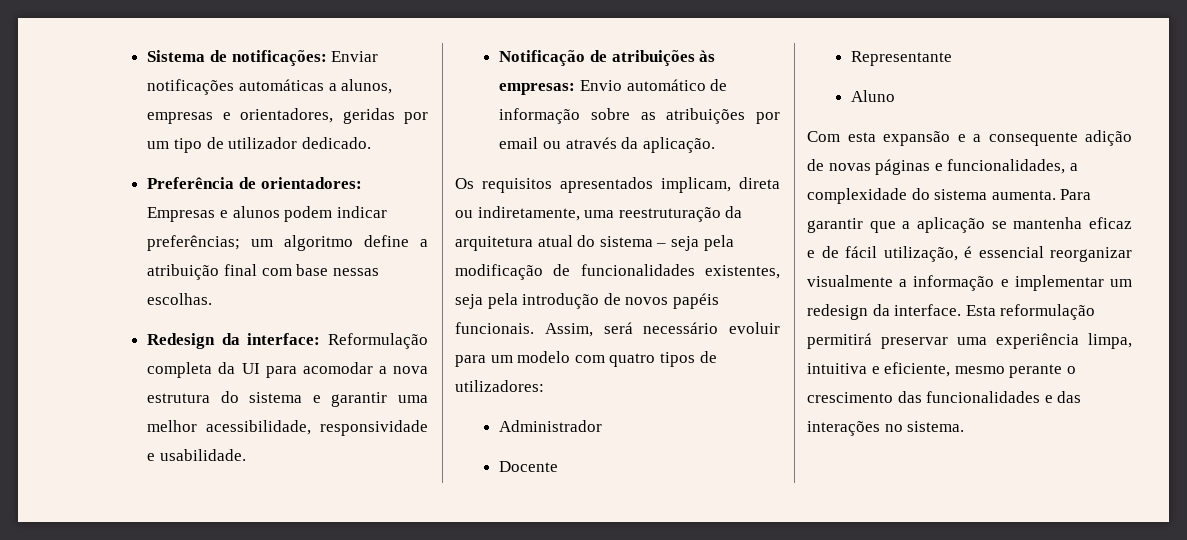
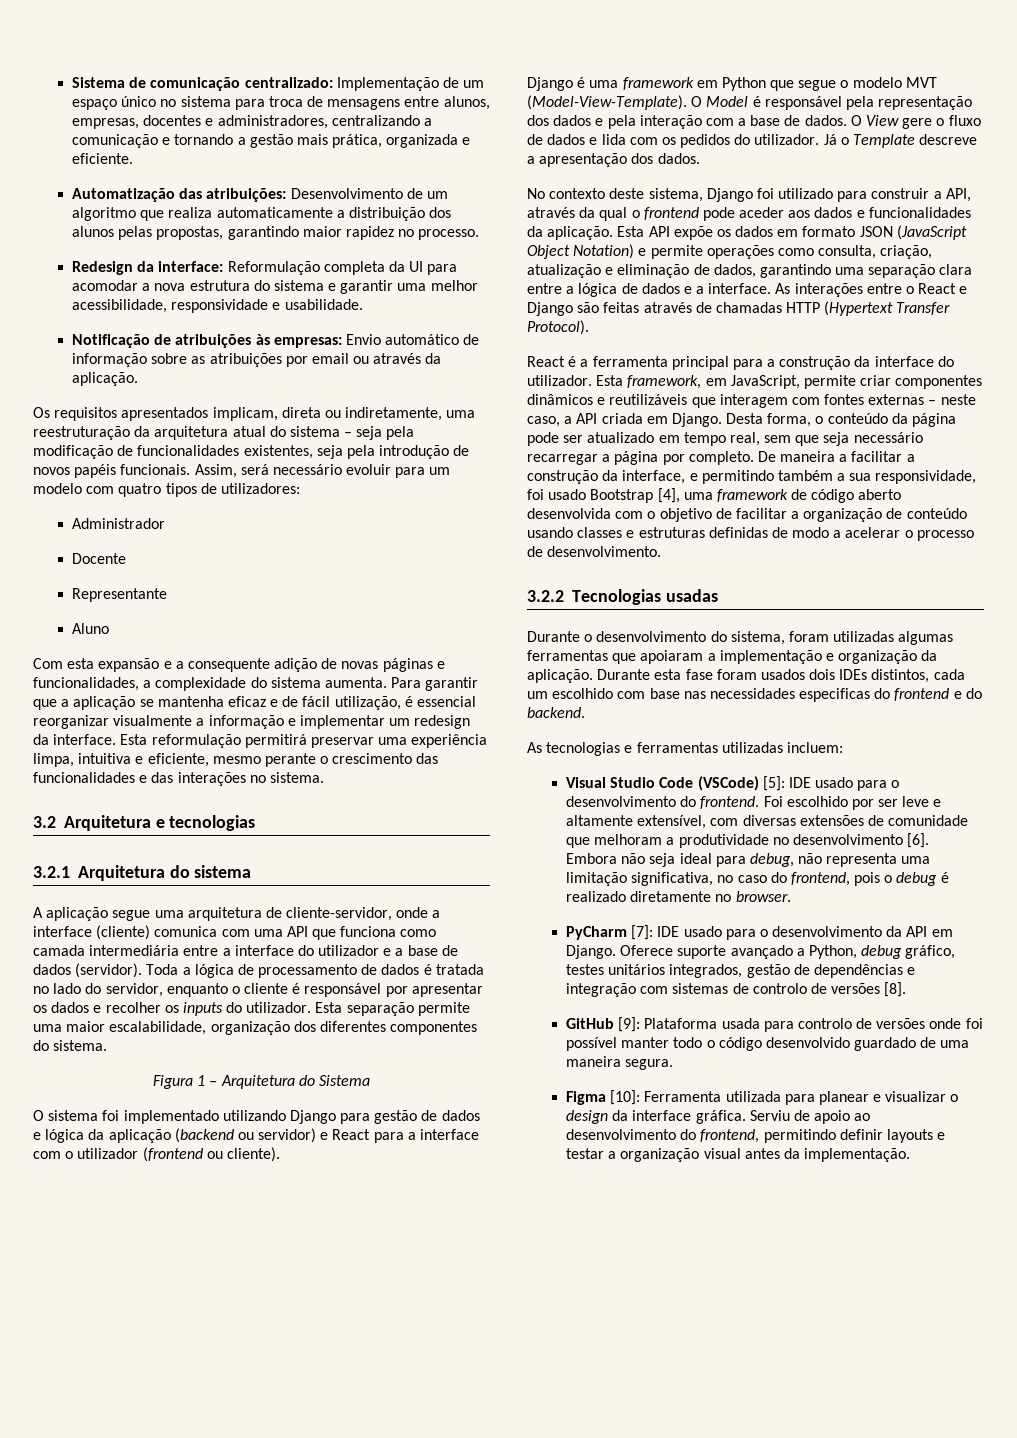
- Sistema de notificações: Enviar notificações automáticas a alunos, empresas e orientadores, geridas por um tipo de utilizador dedicado.
- Preferência de orientadores: Empresas e alunos podem indicar preferências; um algoritmo define a atribuição final com base nessas escolhas.
+ Sistema de comunicação centralizado: Implementação de um espaço único no sistema para troca de mensagens entre alunos, empresas, docentes e administradores, centralizando a comunicação e tornando a gestão mais prática, organizada e eficiente.
+ Automatização das atribuições: Desenvolvimento de um algoritmo que realiza automaticamente a distribuição dos alunos pelas propostas, garantindo maior rapidez no processo.
+ 3.2 Arquitetura e tecnologias
+ 3.2.1 Arquitetura do sistema
+ A aplicação segue uma arquitetura de cliente-servidor, onde a interface (cliente) comunica com uma API que funciona como camada intermediária entre a interface do utilizador e a base de dados (servidor). Toda a lógica de processamento de dados é tratada no lado do servidor, enquanto o cliente é responsável por apresentar os dados e recolher os inputs do utilizador. Esta separação permite uma maior escalabilidade, organização dos diferentes componentes do sistema.
+ Figura 1 – Arquitetura do Sistema
+ O sistema foi implementado utilizando Django para gestão de dados e lógica da aplicação (backend ou servidor) e React para a interface com o utilizador (frontend ou cliente).
+ Django é uma framework em Python que segue o modelo MVT (Model-View-Template). O Model é responsável pela representação dos dados e pela interação com a base de dados. O View gere o fluxo de dados e lida com os pedidos do utilizador. Já o Template descreve a apresentação dos dados.
+ No contexto deste sistema, Django foi utilizado para construir a API, através da qual o frontend pode aceder aos dados e funcionalidades da aplicação. Esta API expõe os dados em formato JSON (JavaScript Object Notation) e permite operações como consulta, criação, atualização e eliminação de dados, garantindo uma separação clara entre a lógica de dados e a interface. As interações entre o React e Django são feitas através de chamadas HTTP (Hypertext Transfer Protocol).
+ React é a ferramenta principal para a construção da interface do utilizador. Esta framework, em JavaScript, permite criar componentes dinâmicos e reutilizáveis que interagem com fontes externas – neste caso, a API criada em Django. Desta forma, o conteúdo da página pode ser atualizado em tempo real, sem que seja necessário recarregar a página por completo. De maneira a facilitar a construção da interface, e permitindo também a sua responsividade, foi usado Bootstrap [4], uma framework de código aberto desenvolvida com o objetivo de facilitar a organização de conteúdo usando classes e estruturas definidas de modo a acelerar o processo de desenvolvimento.
+ 3.2.2 Tecnologias usadas
+ Durante o desenvolvimento do sistema, foram utilizadas algumas ferramentas que apoiaram a implementação e organização da aplicação. Durante esta fase foram usados dois IDEs distintos, cada um escolhido com base nas necessidades especificas do frontend e do backend.
+ As tecnologias e ferramentas utilizadas incluem:
+ Visual Studio Code (VSCode) [5]: IDE usado para o desenvolvimento do frontend. Foi escolhido por ser leve e altamente extensível, com diversas extensões de comunidade que melhoram a produtividade no desenvolvimento [6]. Embora não seja ideal para debug, não representa uma limitação significativa, no caso do frontend, pois o debug é realizado diretamente no browser.
+ PyCharm [7]: IDE usado para o desenvolvimento da API em Django. Oferece suporte avançado a Python, debug gráfico, testes unitários integrados, gestão de dependências e integração com sistemas de controlo de versões [8].
+ GitHub [9]: Plataforma usada para controlo de versões onde foi possível manter todo o código desenvolvido guardado de uma maneira segura.
+ Figma [10]: Ferramenta utilizada para planear e visualizar o design da interface gráfica. Serviu de apoio ao desenvolvimento do frontend, permitindo definir layouts e testar a organização visual antes da implementação.

